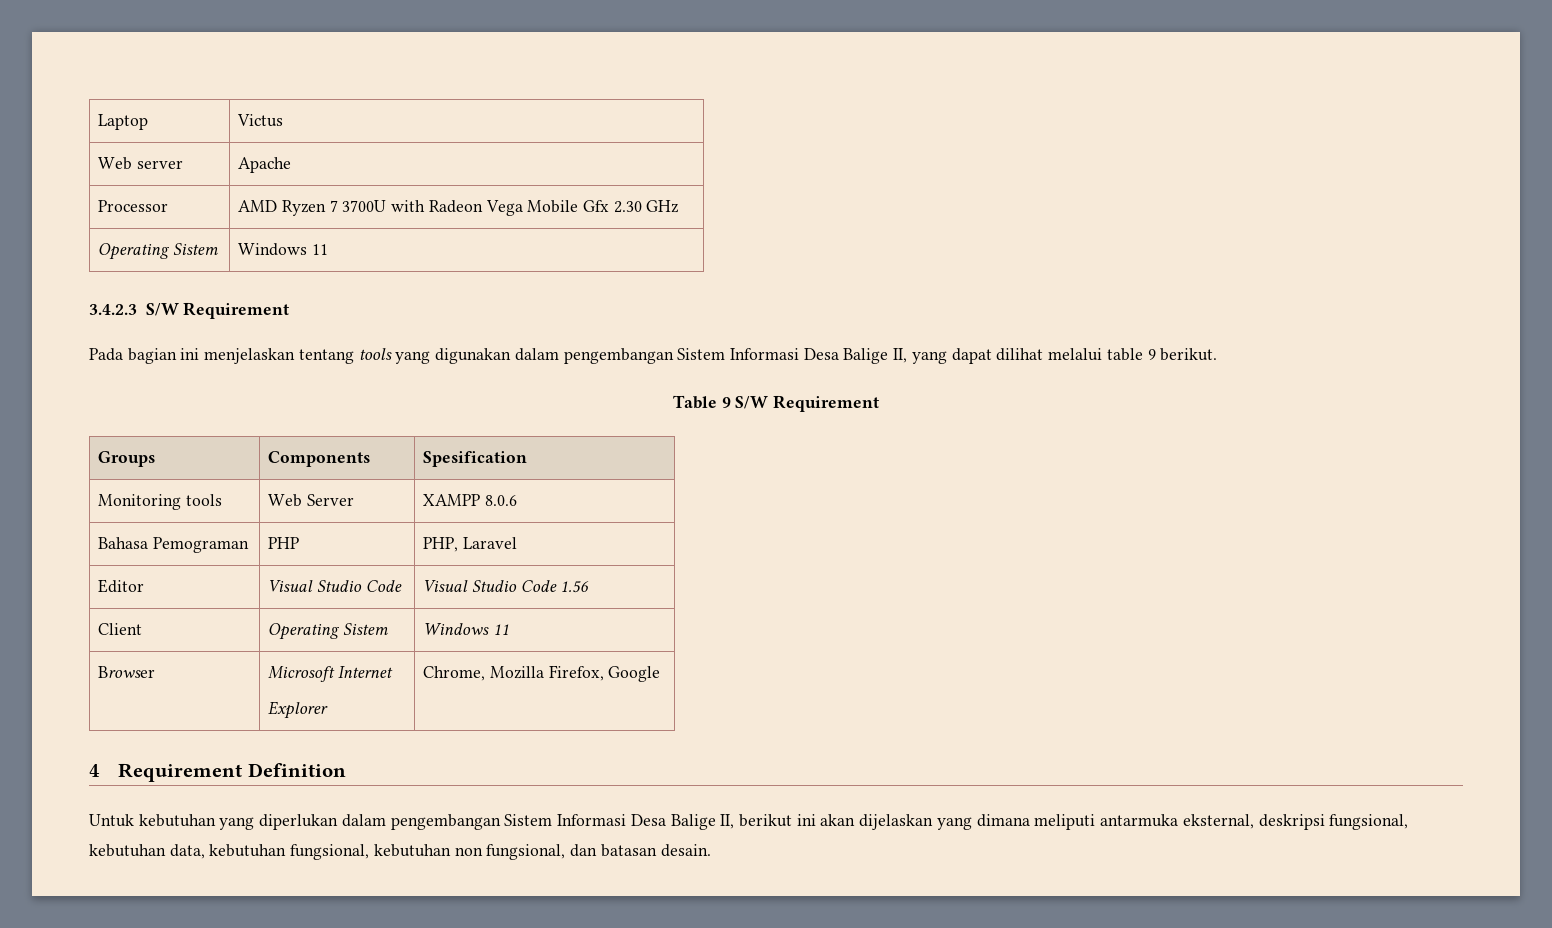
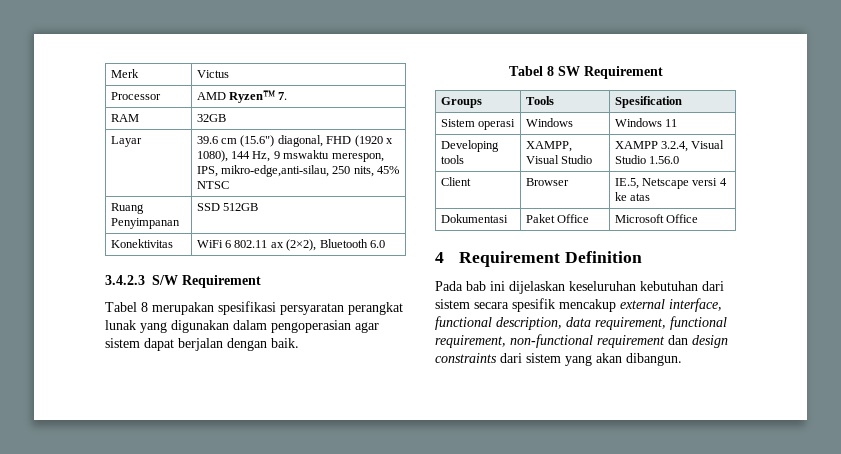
- Laptop | Victus
+ Merk | Victus
- Web server | Apache
- Processor | AMD Ryzen 7 3700U with Radeon Vega Mobile Gfx 2.30 GHz
- Operating Sistem | Windows 11
+ Processor | AMD Ryzen™ 7.
+ RAM | 32GB
+ Layar | 39.6 cm (15.6") diagonal, FHD (1920 x 1080), 144 Hz, 9 mswaktu merespon, IPS, mikro-edge,anti-silau, 250 nits, 45% NTSC
+ Ruang Penyimpanan | SSD 512GB
+ Konektivitas | WiFi 6 802.11 ax (2×2), Bluetooth 6.0
  3.4.2.3 S/W Requirement
- Pada bagian ini menjelaskan tentang tools yang digunakan dalam pengembangan Sistem Informasi Desa Balige II, yang dapat dilihat melalui table 9 berikut.
- Table 9 S/W Requirement
+ Tabel 8 merupakan spesifikasi persyaratan perangkat lunak yang digunakan dalam pengoperasian agar sistem dapat berjalan dengan baik.
+ Tabel 8 SW Requirement
- Groups | Components | Spesification
+ Groups | Tools | Spesification
- Monitoring tools | Web Server | XAMPP 8.0.6
- Bahasa Pemograman | PHP | PHP, Laravel
- Editor | Visual Studio Code | Visual Studio Code 1.56
- Client | Operating Sistem | Windows 11
- Browser | Microsoft Internet
- Explorer | Chrome, Mozilla Firefox, Google
+ Sistem operasi | Windows | Windows 11
+ Developing tools | XAMPP, Visual Studio | XAMPP 3.2.4, Visual Studio 1.56.0
+ Client | Browser | IE.5, Netscape versi 4 ke atas
+ Dokumentasi | Paket Office | Microsoft Office
  4 Requirement Definition
- Untuk kebutuhan yang diperlukan dalam pengembangan Sistem Informasi Desa Balige II, berikut ini akan dijelaskan yang dimana meliputi antarmuka eksternal, deskripsi fungsional, kebutuhan data, kebutuhan fungsional, kebutuhan non fungsional, dan batasan desain.
+ Pada bab ini dijelaskan keseluruhan kebutuhan dari sistem secara spesifik mencakup external interface, functional description, data requirement, functional requirement, non-functional requirement dan design constraints dari sistem yang akan dibangun.

